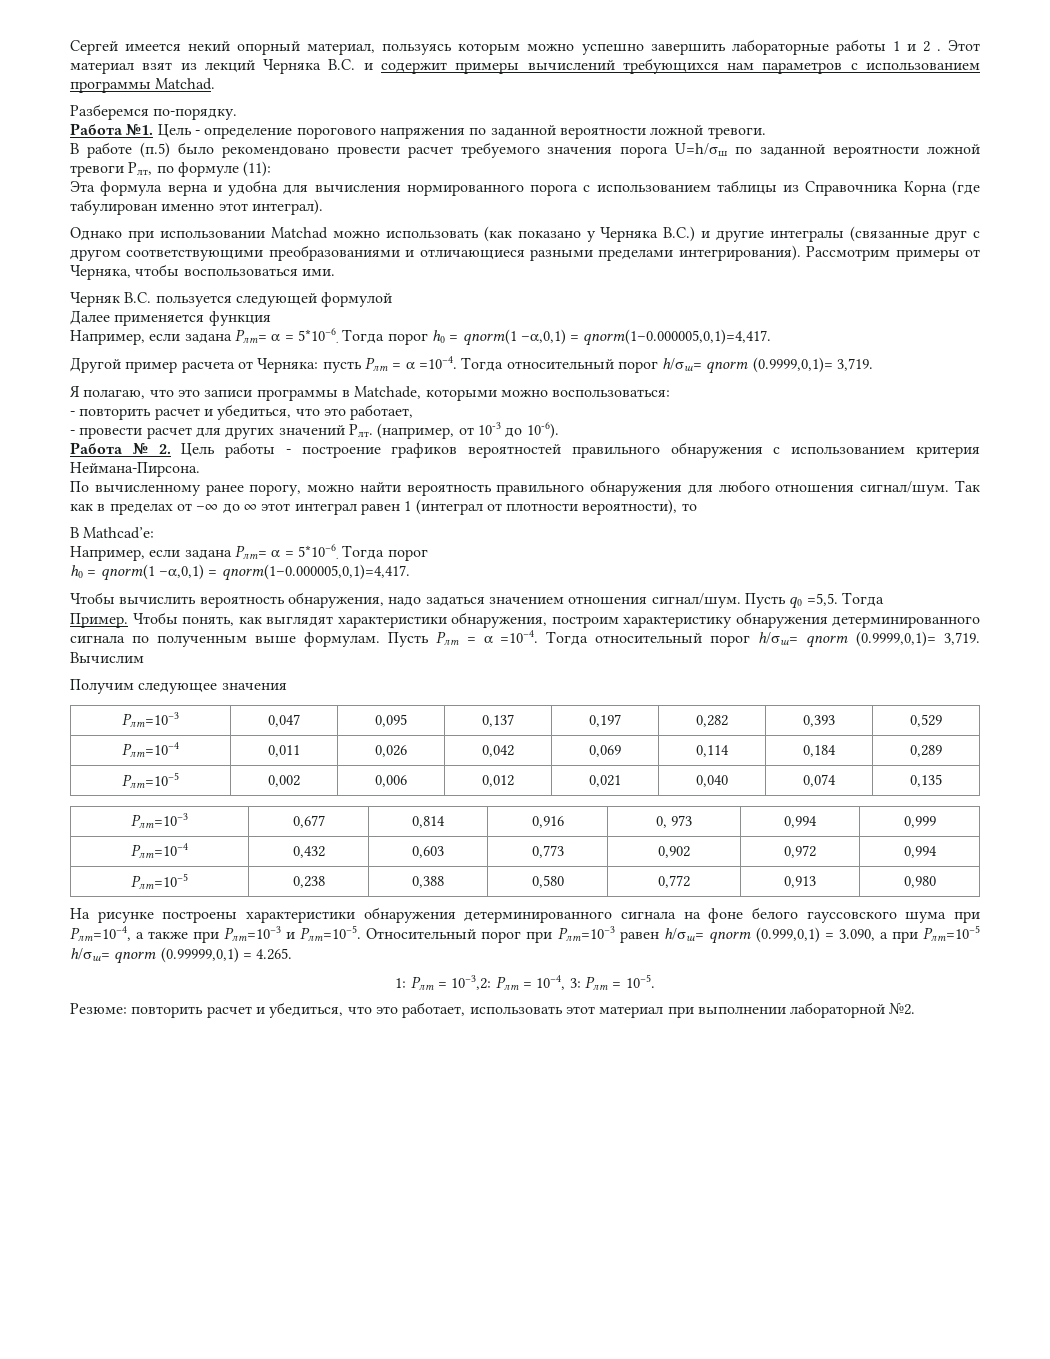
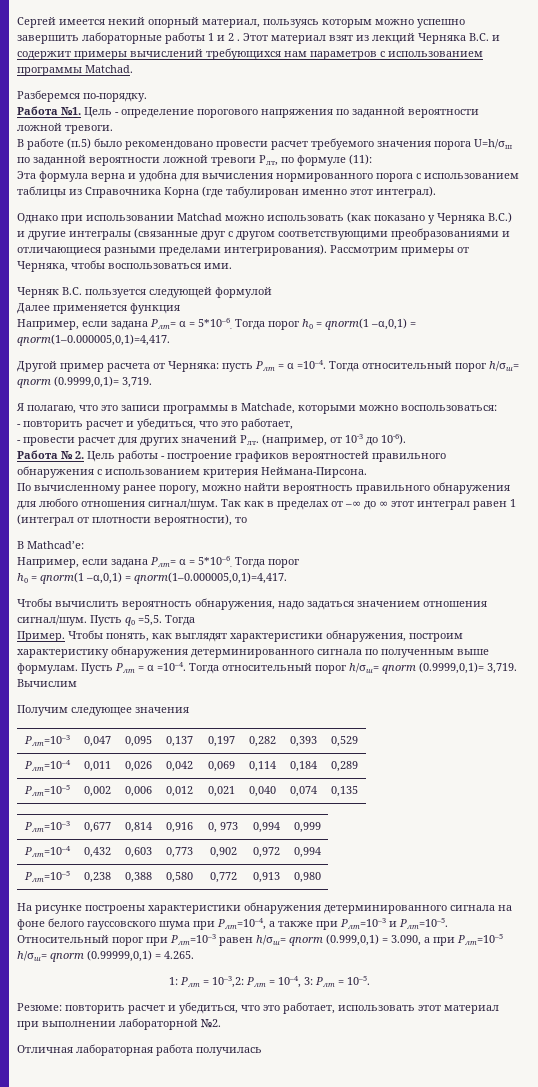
+ Отличная лабораторная работа получилась

